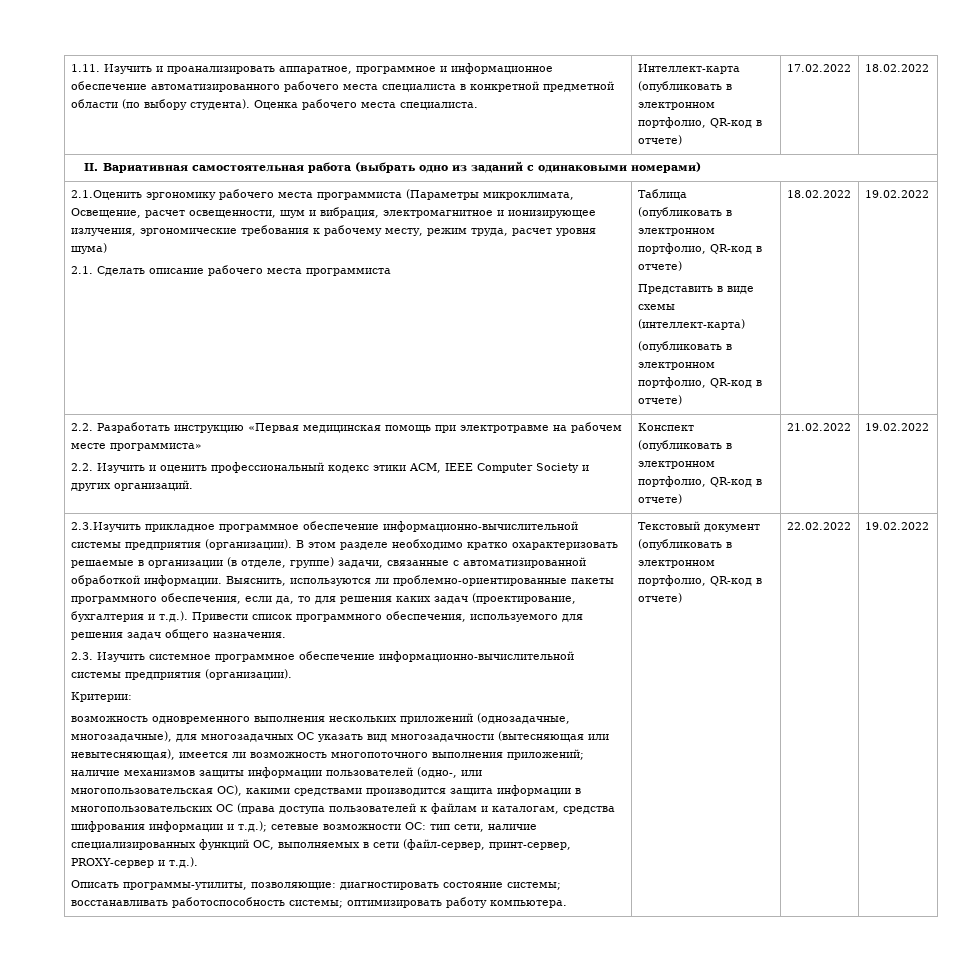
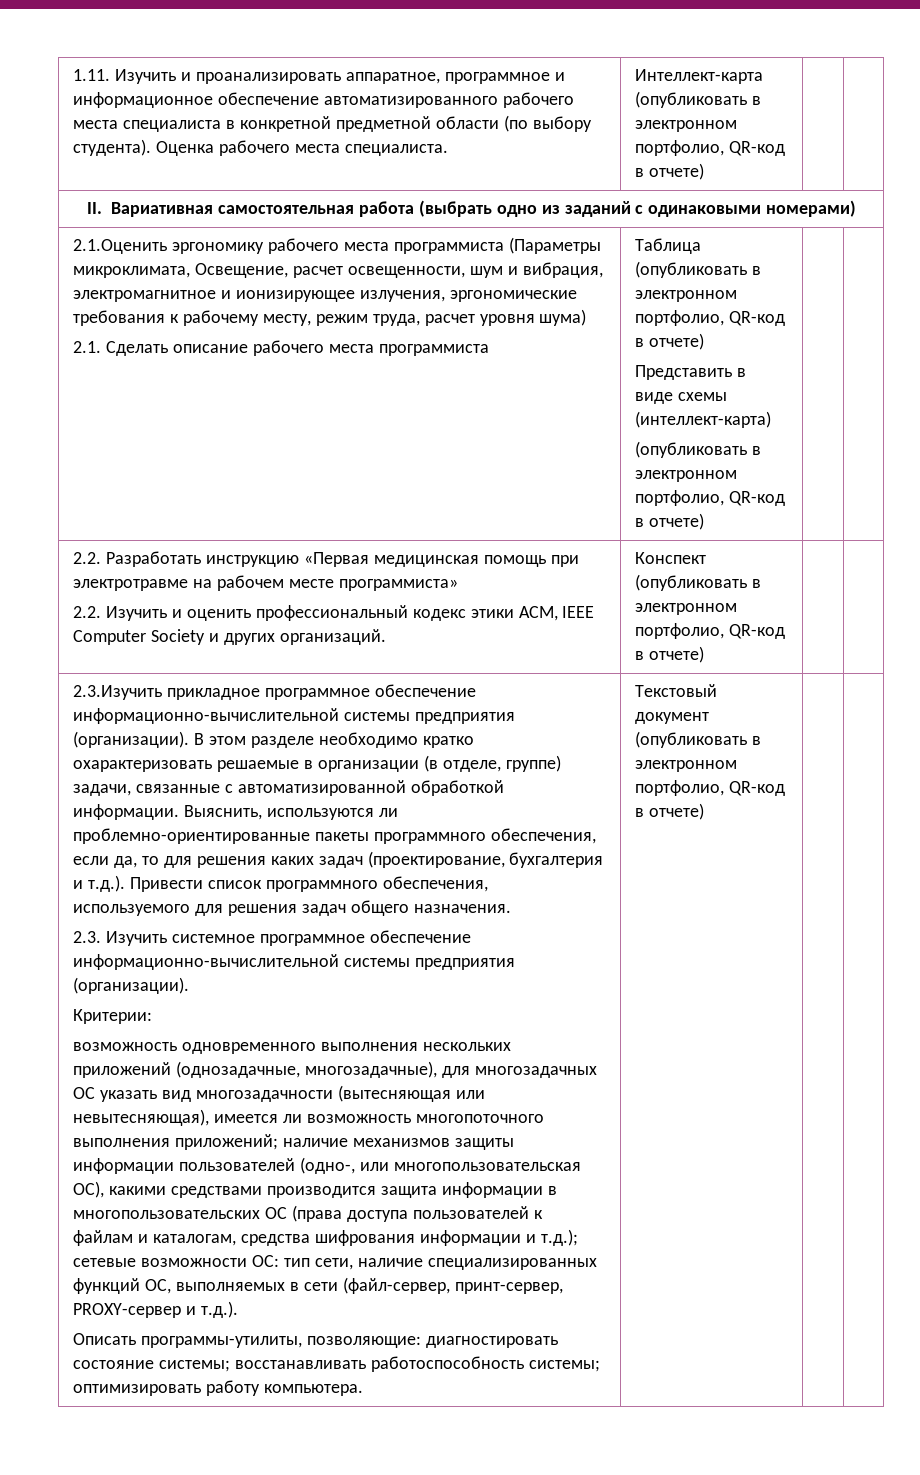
- 1.11. Изучить и проанализировать аппаратное, программное и информационное обеспечение автоматизированного рабочего места специалиста в конкретной предметной области (по выбору студента). Оценка рабочего места специалиста. | Интеллект-карта (опубликовать в электронном портфолио, QR-код в отчете) | 17.02.2022 | 18.02.2022
+ 1.11. Изучить и проанализировать аппаратное, программное и информационное обеспечение автоматизированного рабочего места специалиста в конкретной предметной области (по выбору студента). Оценка рабочего места специалиста. | Интеллект-карта (опубликовать в электронном портфолио, QR-код в отчете) | |
- 18.02.2022 | 19.02.2022
  2.2. Разработать инструкцию «Первая медицинская помощь при электротравме на рабочем месте программиста»
- 2.2. Изучить и оценить профессиональный кодекс этики ACM, IEEE Computer Society и других организаций. | Конспект (опубликовать в электронном портфолио, QR-код в отчете) | 21.02.2022 | 19.02.2022
+ 2.2. Изучить и оценить профессиональный кодекс этики ACM, IEEE Computer Society и других организаций. | Конспект (опубликовать в электронном портфолио, QR-код в отчете) | |
- 22.02.2022 | 19.02.2022

